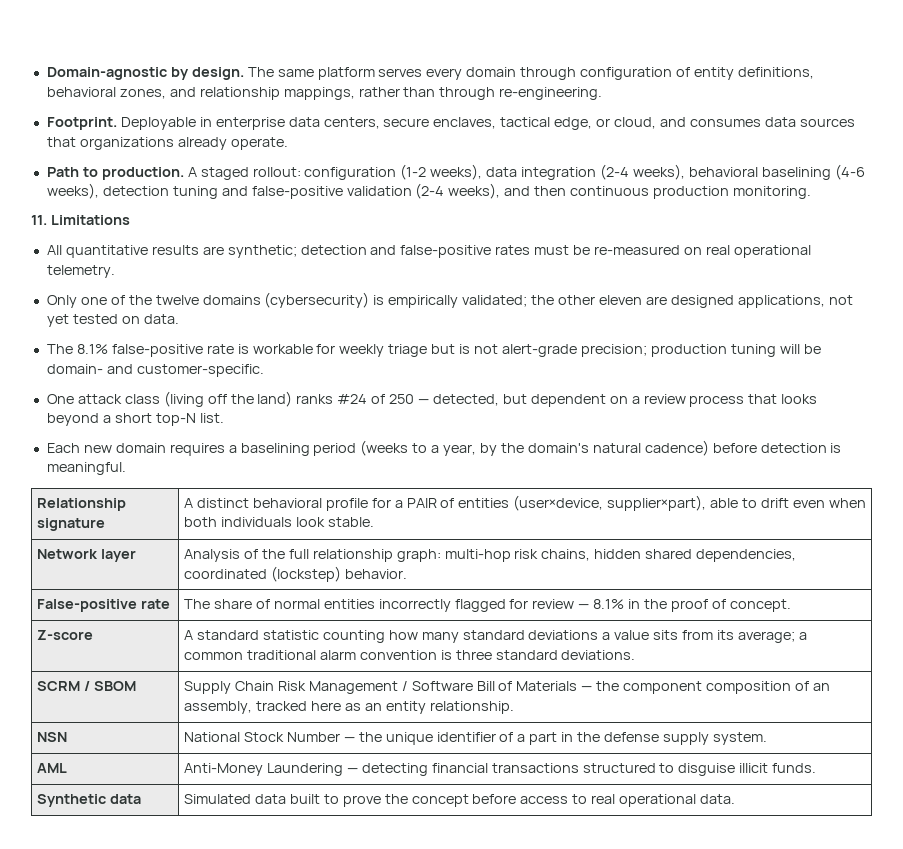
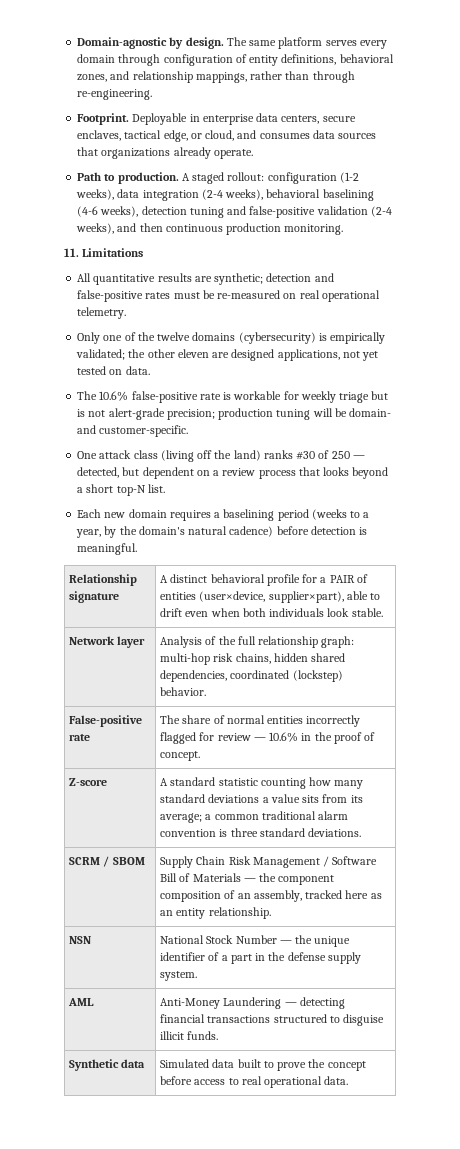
- The 8.1% false-positive rate is workable for weekly triage but is not alert-grade precision; production tuning will be domain- and customer-specific.
+ The 10.6% false-positive rate is workable for weekly triage but is not alert-grade precision; production tuning will be domain- and customer-specific.
- One attack class (living off the land) ranks #24 of 250 — detected, but dependent on a review process that looks beyond a short top-N list.
+ One attack class (living off the land) ranks #30 of 250 — detected, but dependent on a review process that looks beyond a short top-N list.
- False-positive rate | The share of normal entities incorrectly flagged for review — 8.1% in the proof of concept.
+ False-positive rate | The share of normal entities incorrectly flagged for review — 10.6% in the proof of concept.

